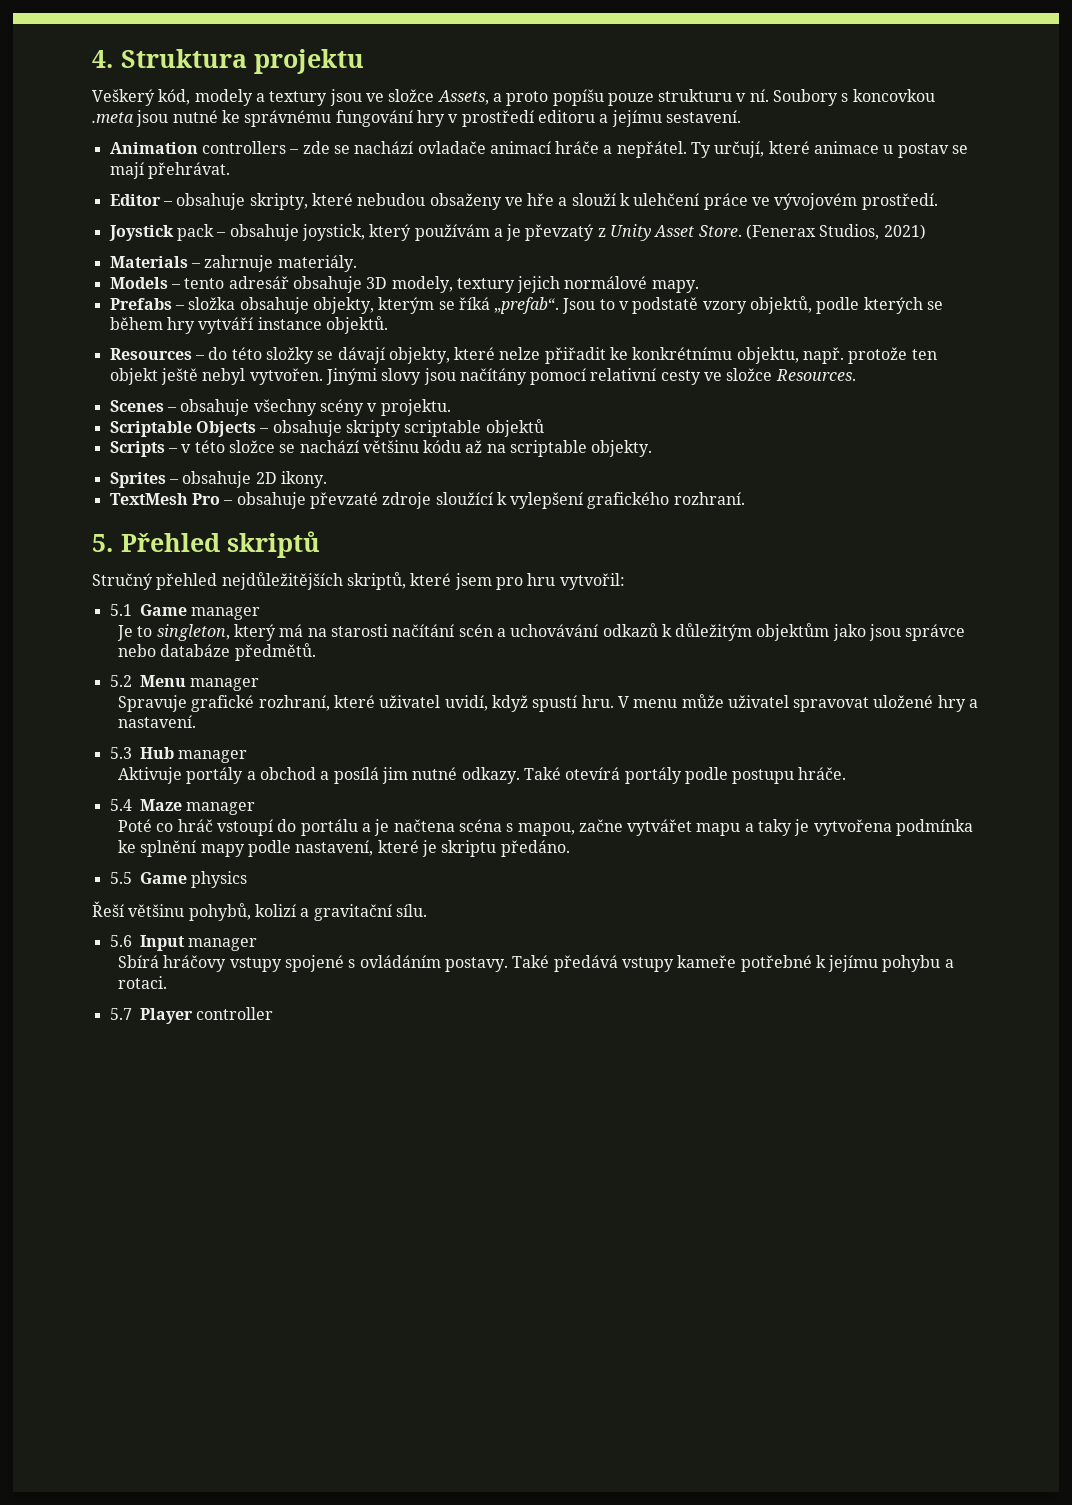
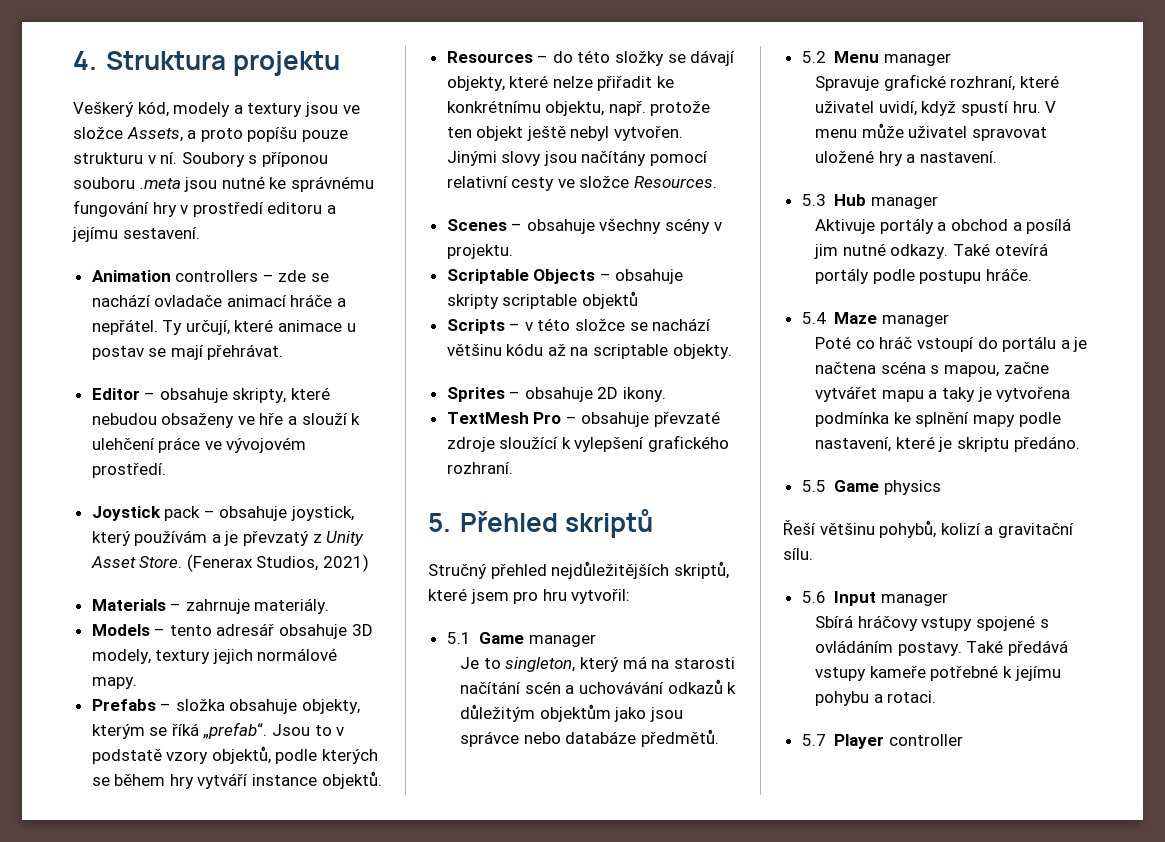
- Soubory s koncovkou .meta jsou nutné ke správnému fungování hry v prostředí editoru a jejímu sestavení.
+ Soubory s příponou souboru .meta jsou nutné ke správnému fungování hry v prostředí editoru a jejímu sestavení.

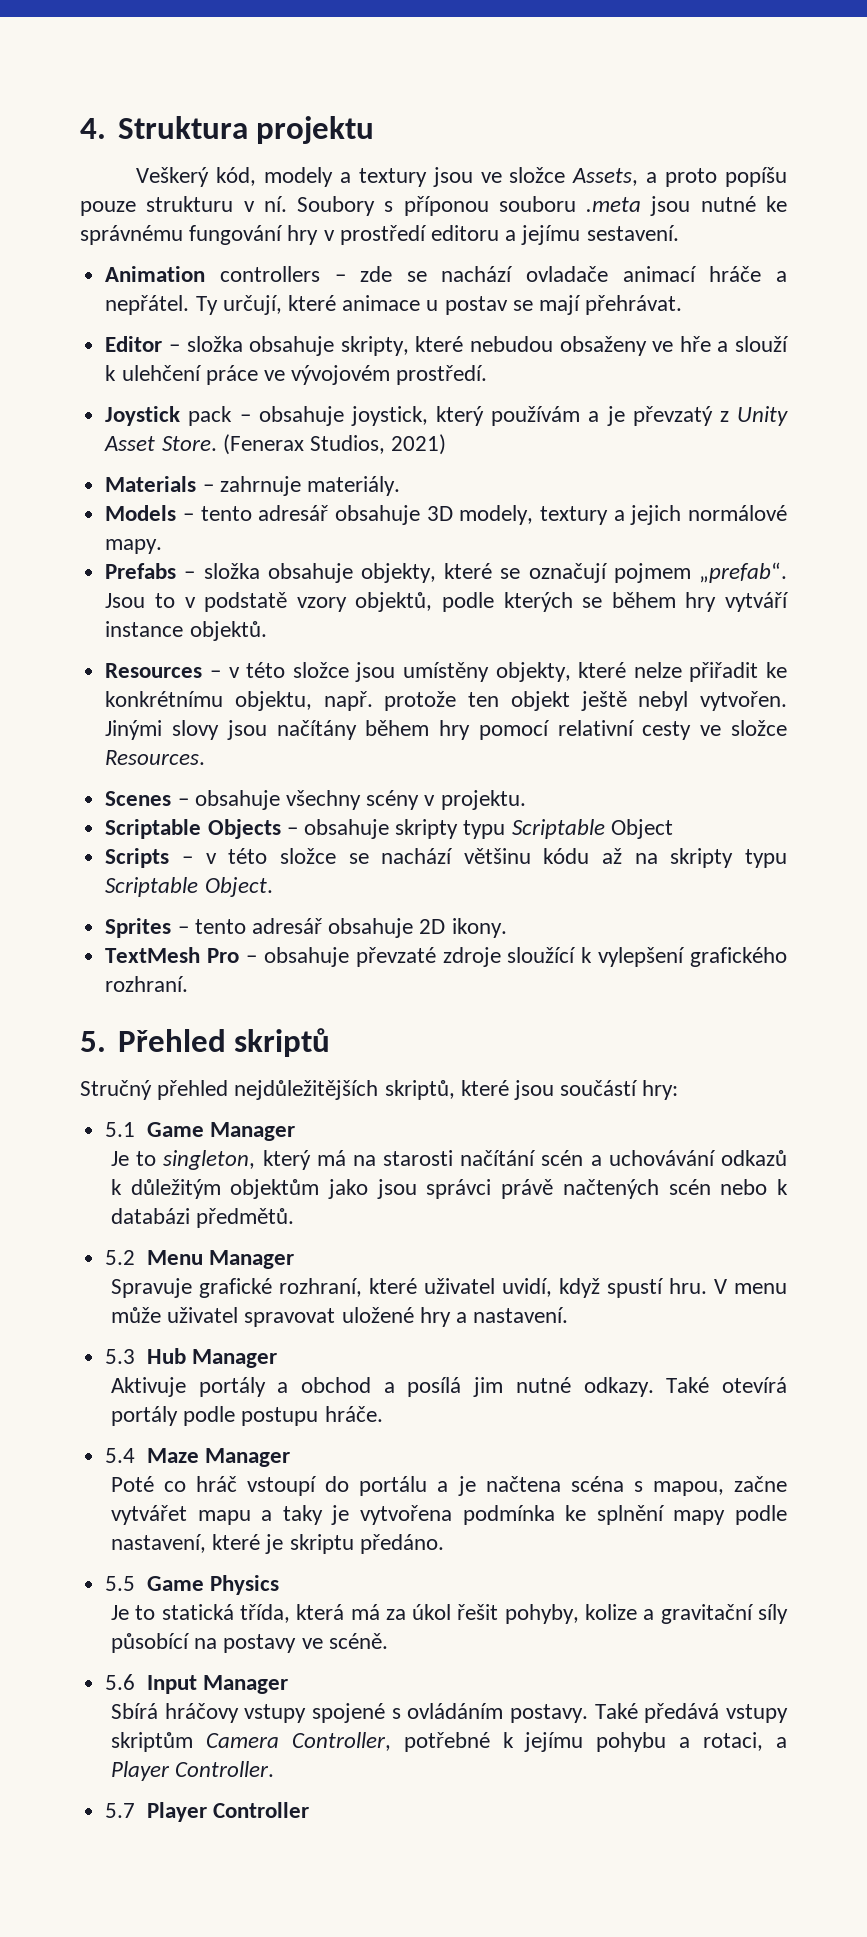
- Editor – obsahuje skripty, které nebudou obsaženy ve hře a slouží k ulehčení práce ve vývojovém prostředí.
+ Editor – složka obsahuje skripty, které nebudou obsaženy ve hře a slouží k ulehčení práce ve vývojovém prostředí.
- Models – tento adresář obsahuje 3D modely, textury jejich normálové mapy.
+ Models – tento adresář obsahuje 3D modely, textury a jejich normálové mapy.
- Prefabs – složka obsahuje objekty, kterým se říká „prefab“.
+ Prefabs – složka obsahuje objekty, které se označují pojmem „prefab“.
- Resources – do této složky se dávají objekty, které nelze přiřadit ke konkrétnímu objektu, např. protože ten objekt ještě nebyl vytvořen.
+ Resources – v této složce jsou umístěny objekty, které nelze přiřadit ke konkrétnímu objektu, např. protože ten objekt ještě nebyl vytvořen.
- Jinými slovy jsou načítány pomocí relativní cesty ve složce Resources.
+ Jinými slovy jsou načítány během hry pomocí relativní cesty ve složce Resources.
- Scriptable Objects – obsahuje skripty scriptable objektů
+ Scriptable Objects – obsahuje skripty typu Scriptable Object
- Scripts – v této složce se nachází většinu kódu až na scriptable objekty.
+ Scripts – v této složce se nachází většinu kódu až na skripty typu Scriptable Object.
- Sprites – obsahuje 2D ikony.
+ Sprites – tento adresář obsahuje 2D ikony.
- Stručný přehled nejdůležitějších skriptů, které jsem pro hru vytvořil:
+ Stručný přehled nejdůležitějších skriptů, které jsou součástí hry:
- 5.1 Game manager
+ 5.1 Game Manager
- Je to singleton, který má na starosti načítání scén a uchovávání odkazů k důležitým objektům jako jsou správce nebo databáze předmětů.
+ Je to singleton, který má na starosti načítání scén a uchovávání odkazů k důležitým objektům jako jsou správci právě načtených scén nebo k databázi předmětů.
- 5.2 Menu manager
+ 5.2 Menu Manager
- 5.3 Hub manager
+ 5.3 Hub Manager
- 5.4 Maze manager
+ 5.4 Maze Manager
- 5.5 Game physics
- Řeší většinu pohybů, kolizí a gravitační sílu.
+ 5.5 Game Physics
+ Je to statická třída, která má za úkol řešit pohyby, kolize a gravitační síly působící na postavy ve scéně.
- 5.6 Input manager
+ 5.6 Input Manager
- Také předává vstupy kameře potřebné k jejímu pohybu a rotaci.
+ Také předává vstupy skriptům Camera Controller, potřebné k jejímu pohybu a rotaci, a Player Controller.
- 5.7 Player controller
+ 5.7 Player Controller

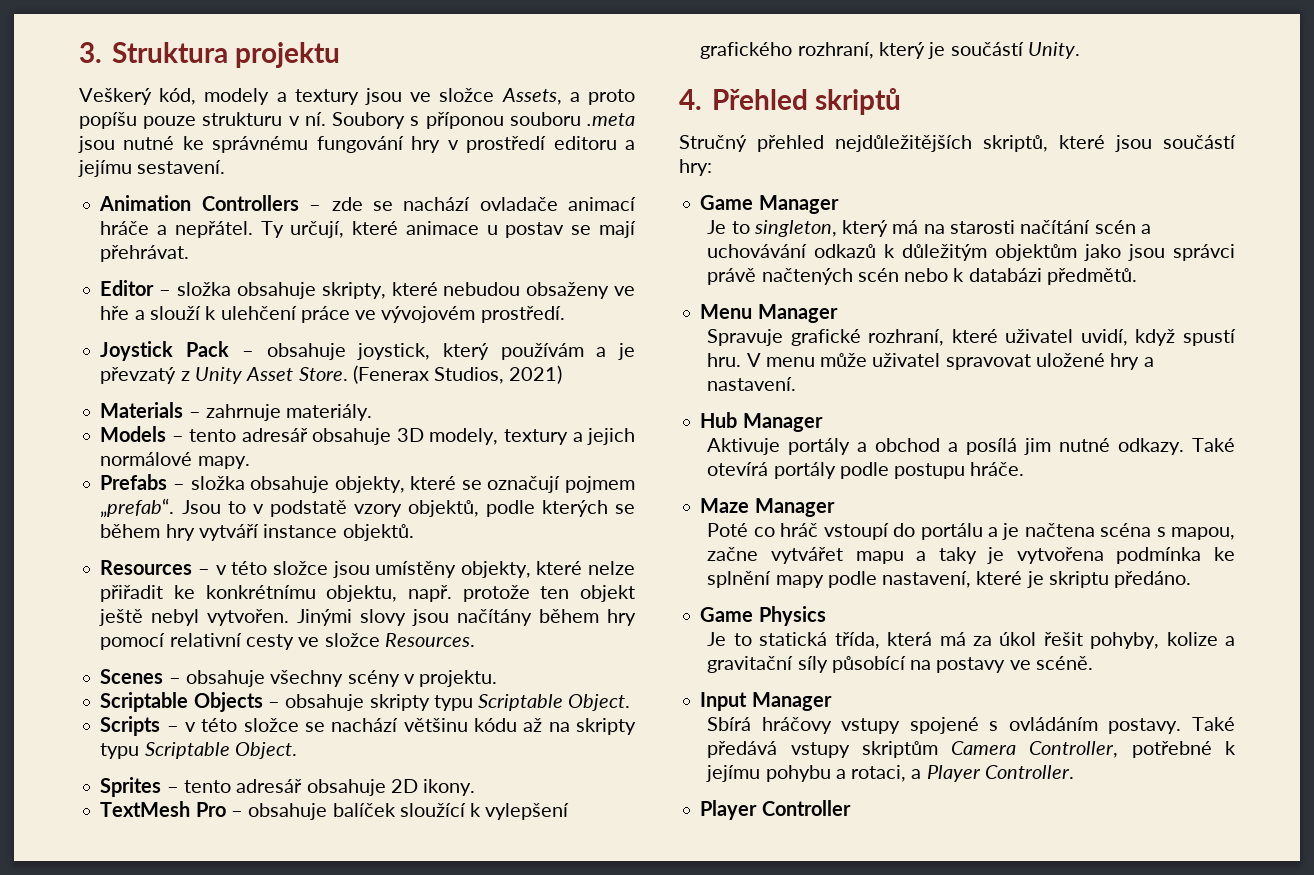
- 4. Struktura projektu
+ 3. Struktura projektu
- Animation controllers – zde se nachází ovladače animací hráče a nepřátel.
+ Animation Controllers – zde se nachází ovladače animací hráče a nepřátel.
- Joystick pack – obsahuje joystick, který používám a je převzatý z Unity Asset Store.
+ Joystick Pack – obsahuje joystick, který používám a je převzatý z Unity Asset Store.
- Scriptable Objects – obsahuje skripty typu Scriptable Object
+ Scriptable Objects – obsahuje skripty typu Scriptable Object.
- TextMesh Pro – obsahuje převzaté zdroje sloužící k vylepšení grafického rozhraní.
- 5. Přehled skriptů
+ TextMesh Pro – obsahuje balíček sloužící k vylepšení grafického rozhraní, který je součástí Unity.
+ 4. Přehled skriptů
- 5.1 Game Manager
+ Game Manager
- 5.2 Menu Manager
+ Menu Manager
- 5.3 Hub Manager
+ Hub Manager
- 5.4 Maze Manager
+ Maze Manager
- 5.5 Game Physics
+ Game Physics
- 5.6 Input Manager
+ Input Manager
- 5.7 Player Controller
+ Player Controller

